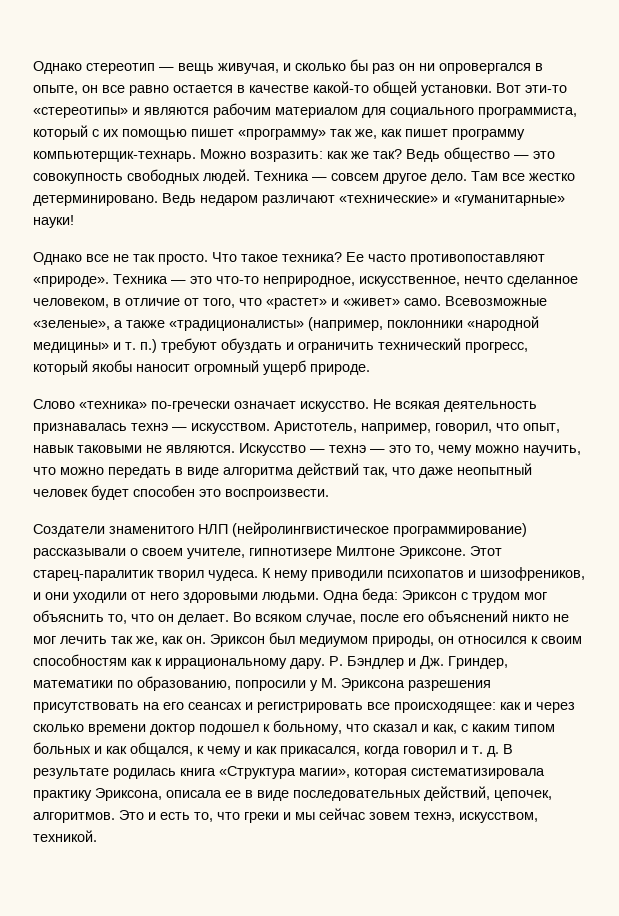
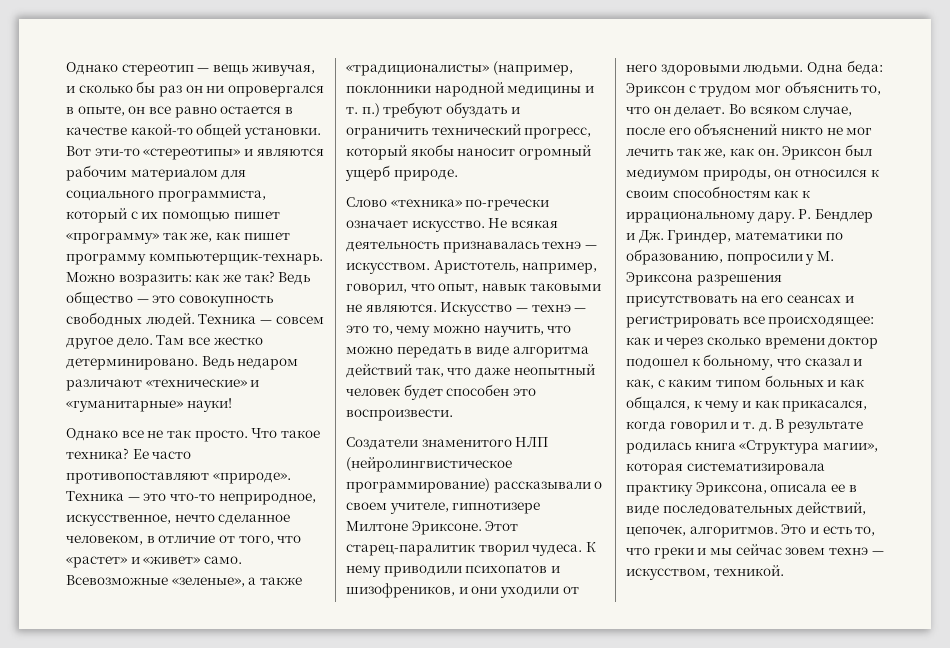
- Всевозможные «зеленые», а также «традиционалисты» (например, поклонники «народной медицины» и т. п.) требуют обуздать и ограничить технический прогресс, который якобы наносит огромный ущерб природе.
+ Всевозможные «зеленые», а также «традиционалисты» (например, поклонники народной медицины и т. п.) требуют обуздать и ограничить технический прогресс, который якобы наносит огромный ущерб природе.
- Р. Бэндлер и Дж. Гриндер, математики по образованию, попросили у М. Эриксона разрешения присутствовать на его сеансах и регистрировать все происходящее: как и через сколько времени доктор подошел к больному, что сказал и как, с каким типом больных и как общался, к чему и как прикасался, когда говорил и т. д.
+ Р. Бендлер и Дж. Гриндер, математики по образованию, попросили у М. Эриксона разрешения присутствовать на его сеансах и регистрировать все происходящее: как и через сколько времени доктор подошел к больному, что сказал и как, с каким типом больных и как общался, к чему и как прикасался, когда говорил и т. д.
- Это и есть то, что греки и мы сейчас зовем технэ, искусством, техникой.
+ Это и есть то, что греки и мы сейчас зовем технэ — искусством, техникой.

